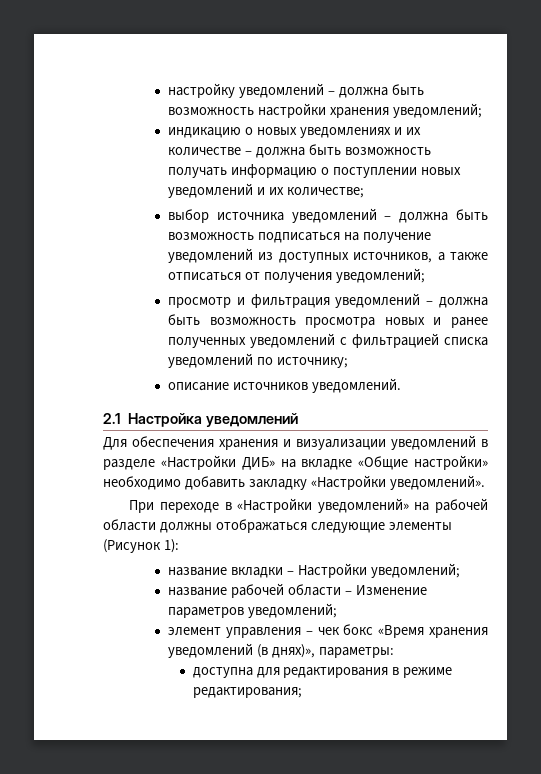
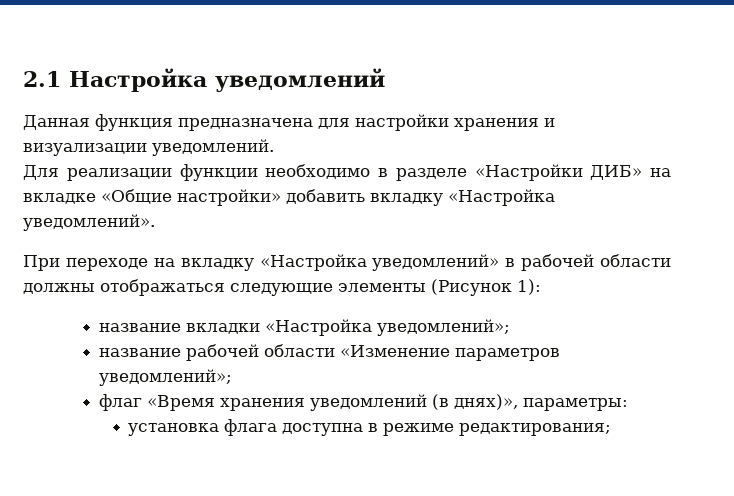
- настройку уведомлений – должна быть возможность настройки хранения уведомлений;
- индикацию о новых уведомлениях и их количестве – должна быть возможность получать информацию о поступлении новых уведомлений и их количестве;
- выбор источника уведомлений – должна быть возможность подписаться на получение уведомлений из доступных источников, а также отписаться от получения уведомлений;
- просмотр и фильтрация уведомлений – должна быть возможность просмотра новых и ранее полученных уведомлений с фильтрацией списка уведомлений по источнику;
- описание источников уведомлений.
  2.1 Настройка уведомлений
- Для обеспечения хранения и визуализации уведомлений в разделе «Настройки ДИБ» на вкладке «Общие настройки» необходимо добавить закладку «Настройки уведомлений».
+ Данная функция предназначена для настройки хранения и визуализации уведомлений.
+ Для реализации функции необходимо в разделе «Настройки ДИБ» на вкладке «Общие настройки» добавить вкладку «Настройка уведомлений».
- При переходе в «Настройки уведомлений» на рабочей области должны отображаться следующие элементы (Рисунок 1):
+ При переходе на вкладку «Настройка уведомлений» в рабочей области должны отображаться следующие элементы (Рисунок 1):
- название вкладки – Настройки уведомлений;
+ название вкладки «Настройка уведомлений»;
- название рабочей области – Изменение параметров уведомлений;
- элемент управления – чек бокс «Время хранения уведомлений (в днях)», параметры:
+ название рабочей области «Изменение параметров уведомлений»;
+ флаг «Время хранения уведомлений (в днях)», параметры:
- доступна для редактирования в режиме редактирования;
+ установка флага доступна в режиме редактирования;

